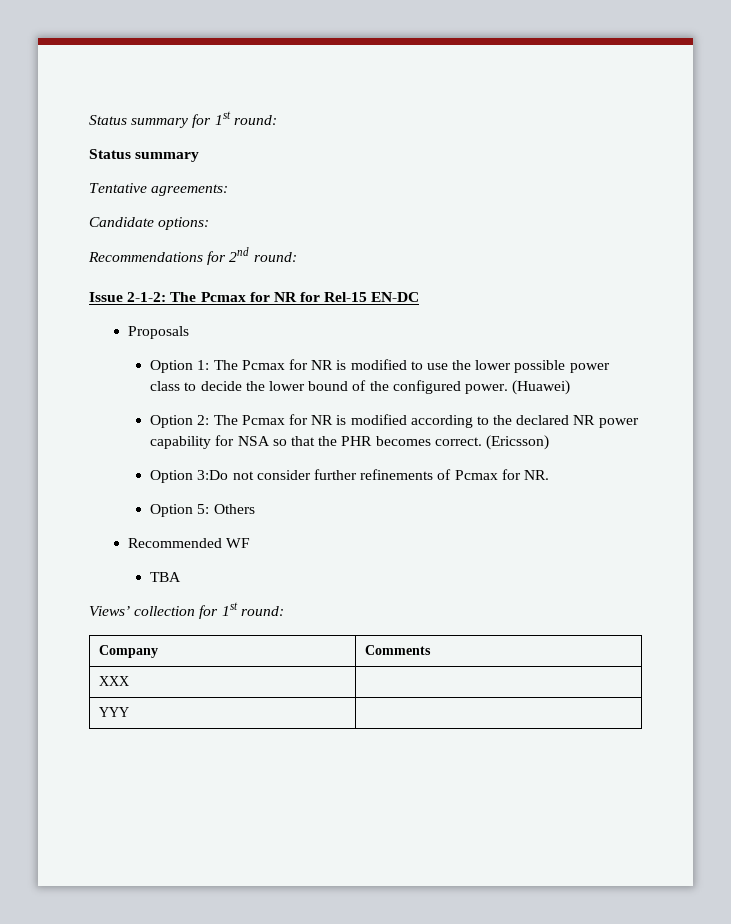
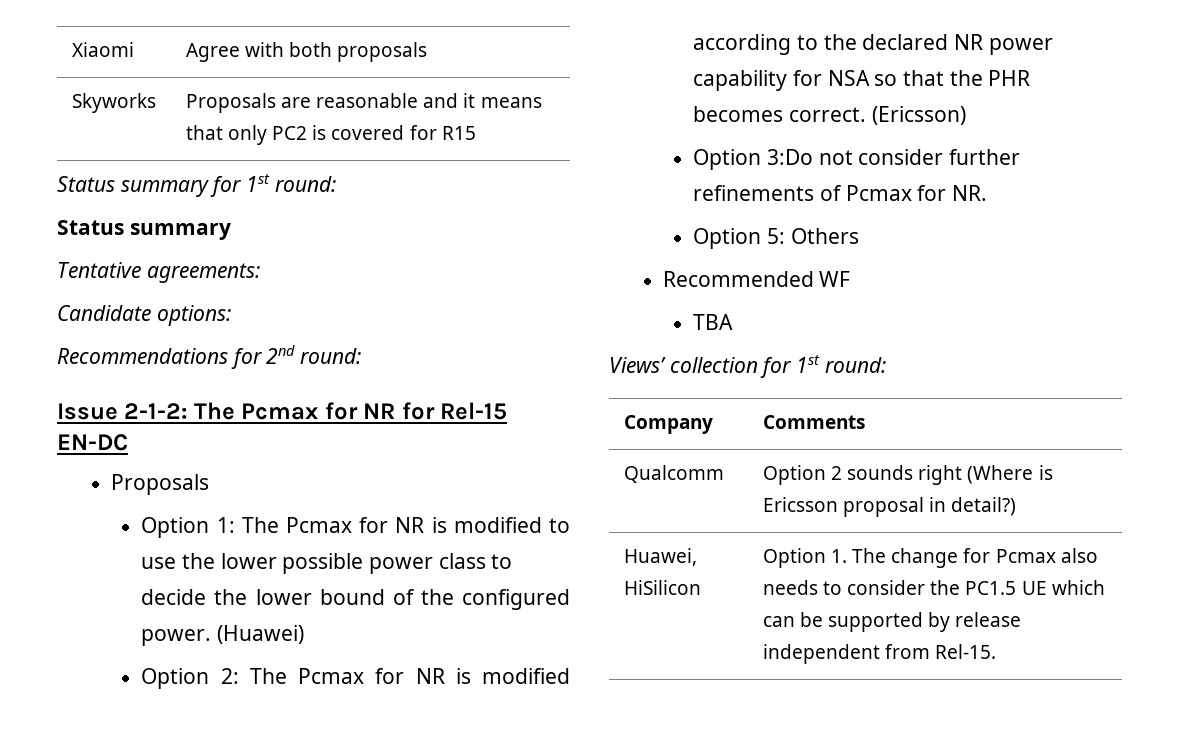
+ Xiaomi | Agree with both proposals
+ Skyworks | Proposals are reasonable and it means that only PC2 is covered for R15
- XXX |
- YYY |
+ Qualcomm | Option 2 sounds right (Where is Ericsson proposal in detail?)
+ Huawei, HiSilicon | Option 1. The change for Pcmax also needs to consider the PC1.5 UE which can be supported by release independent from Rel-15.

